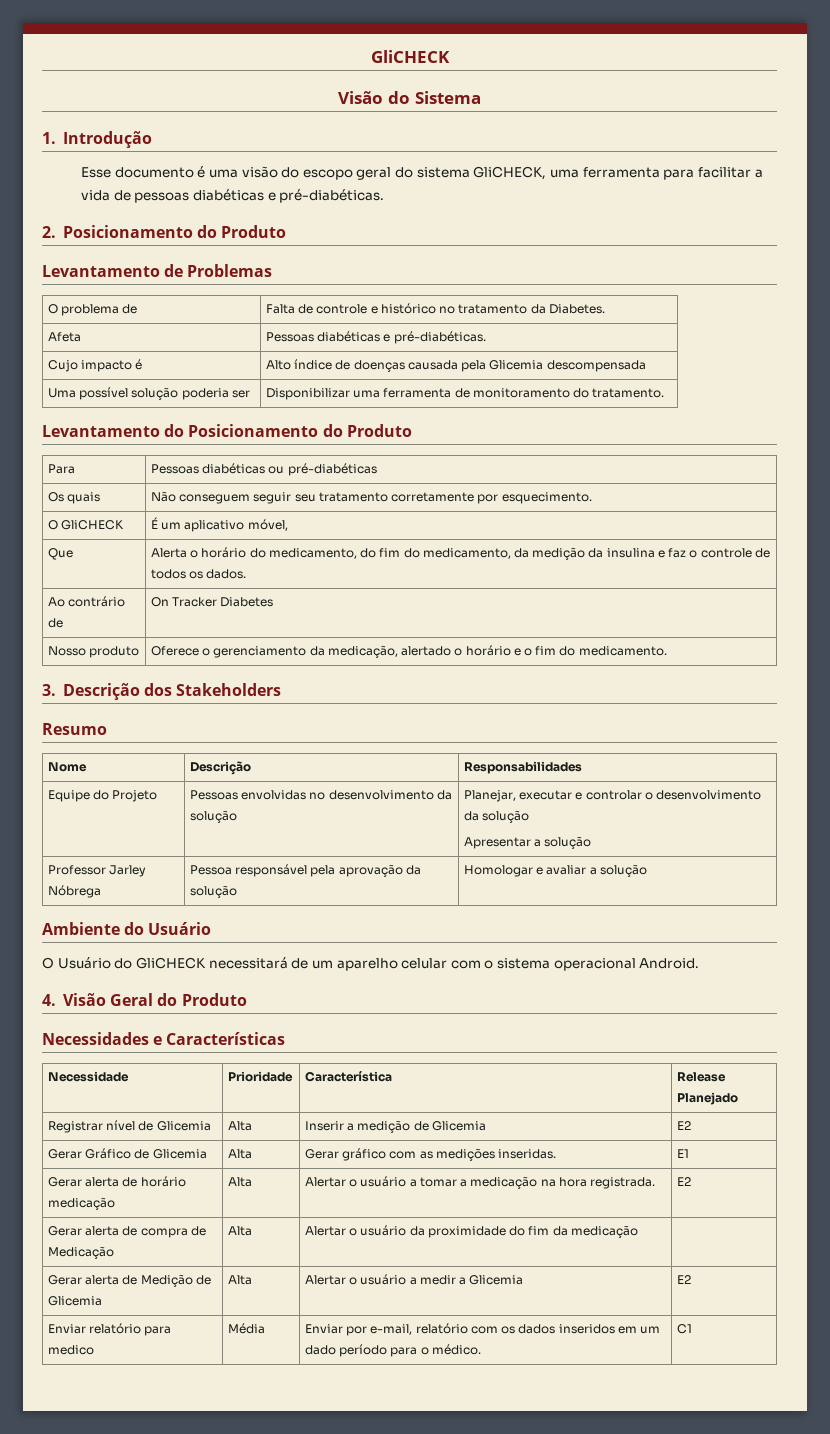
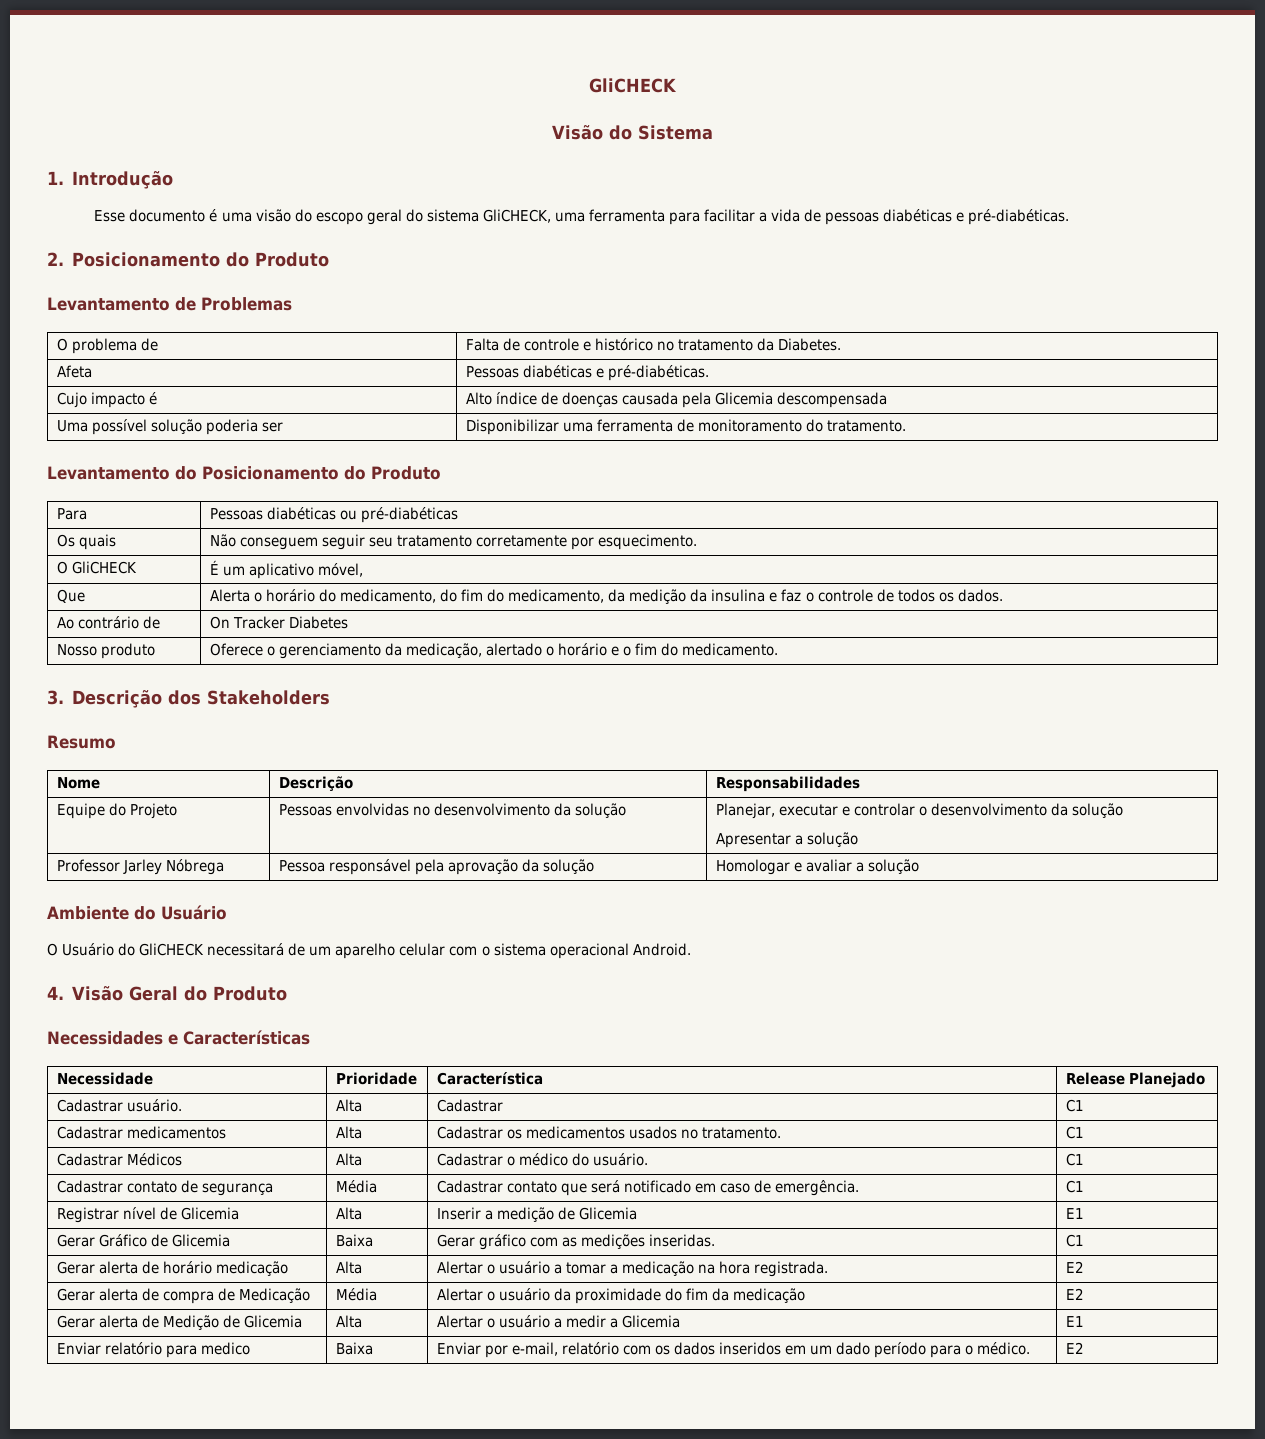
+ Cadastrar usuário. | Alta | Cadastrar | C1
+ Cadastrar medicamentos | Alta | Cadastrar os medicamentos usados no tratamento. | C1
+ Cadastrar Médicos | Alta | Cadastrar o médico do usuário. | C1
+ Cadastrar contato de segurança | Média | Cadastrar contato que será notificado em caso de emergência. | C1
- Registrar nível de Glicemia | Alta | Inserir a medição de Glicemia | E2
+ Registrar nível de Glicemia | Alta | Inserir a medição de Glicemia | E1
- Gerar Gráfico de Glicemia | Alta | Gerar gráfico com as medições inseridas. | E1
+ Gerar Gráfico de Glicemia | Baixa | Gerar gráfico com as medições inseridas. | C1
- Gerar alerta de compra de Medicação | Alta | Alertar o usuário da proximidade do fim da medicação |
+ Gerar alerta de compra de Medicação | Média | Alertar o usuário da proximidade do fim da medicação | E2
- Gerar alerta de Medição de Glicemia | Alta | Alertar o usuário a medir a Glicemia | E2
+ Gerar alerta de Medição de Glicemia | Alta | Alertar o usuário a medir a Glicemia | E1
- Enviar relatório para medico | Média | Enviar por e-mail, relatório com os dados inseridos em um dado período para o médico. | C1
+ Enviar relatório para medico | Baixa | Enviar por e-mail, relatório com os dados inseridos em um dado período para o médico. | E2

